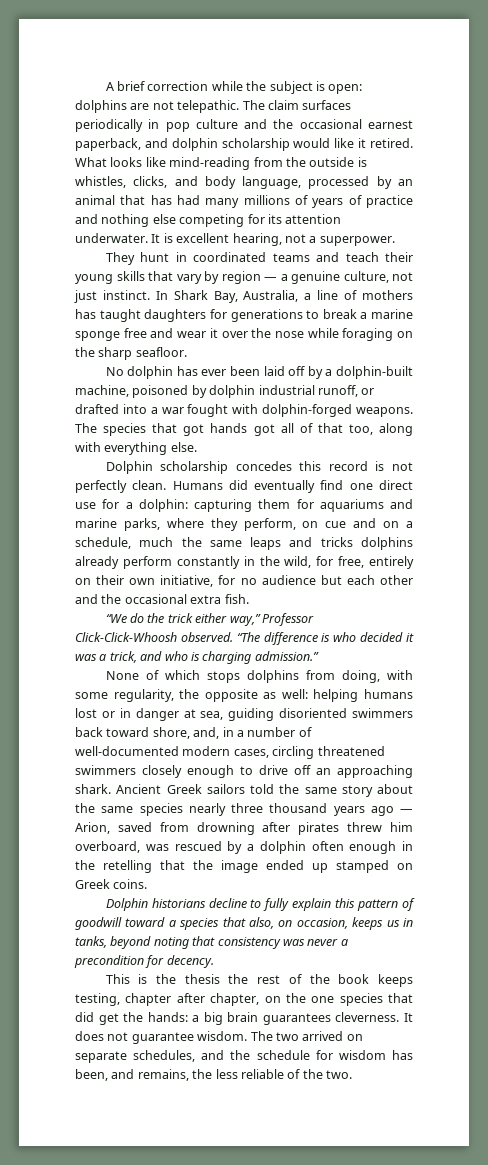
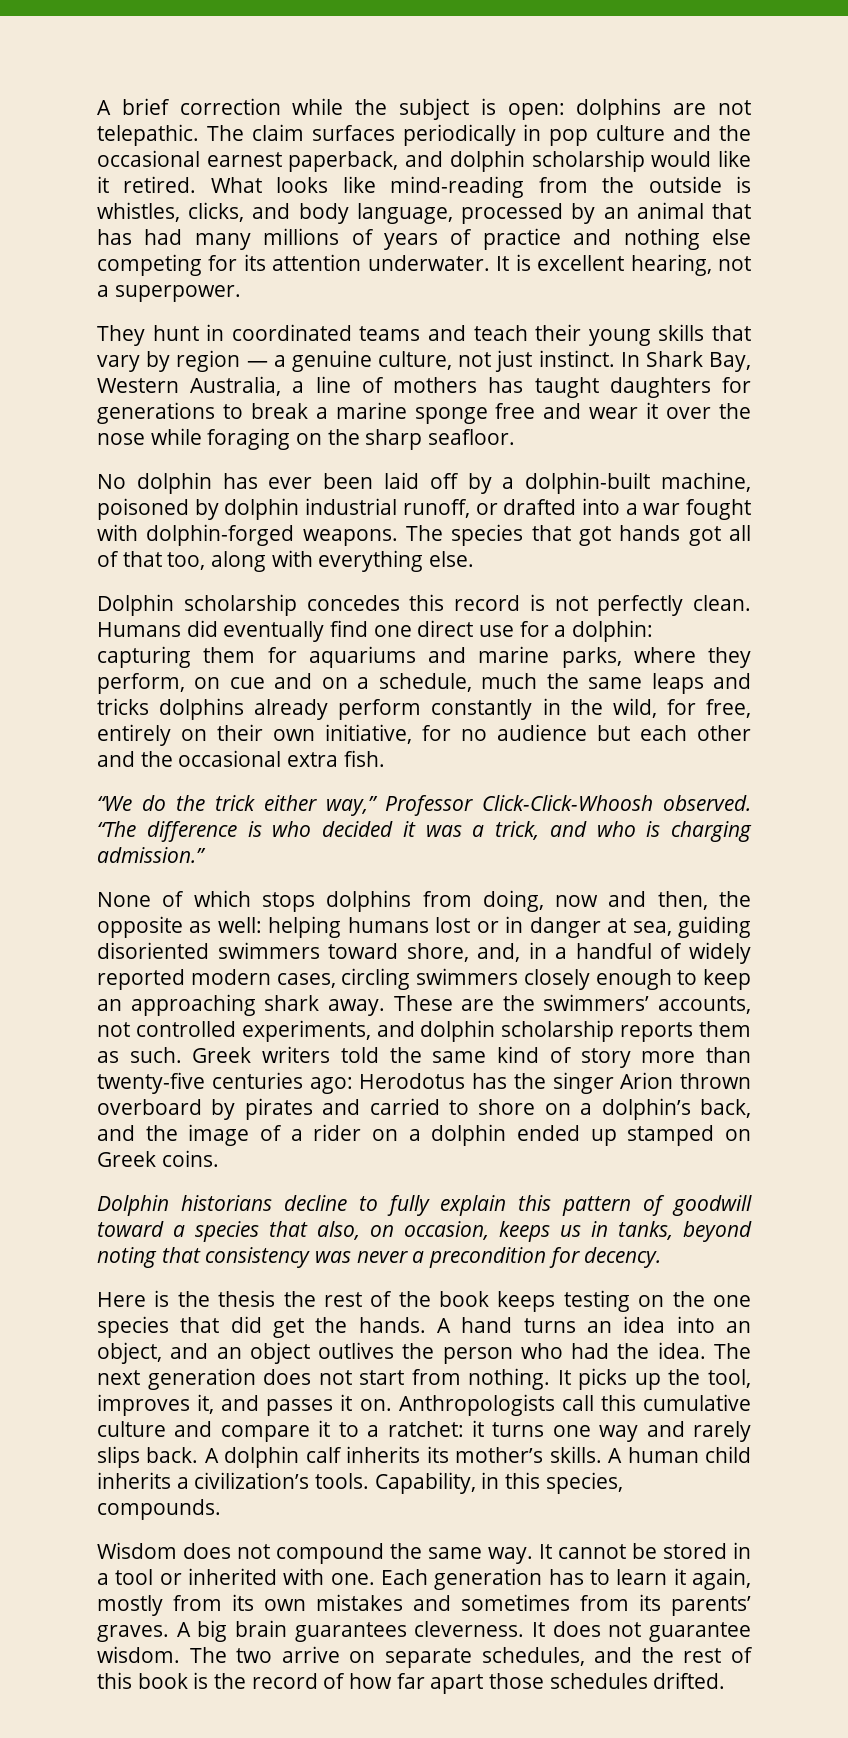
- In Shark Bay, Australia, a line of mothers has taught daughters for generations to break a marine sponge free and wear it over the nose while foraging on the sharp seafloor.
+ In Shark Bay, Western Australia, a line of mothers has taught daughters for generations to break a marine sponge free and wear it over the nose while foraging on the sharp seafloor.
- None of which stops dolphins from doing, with some regularity, the opposite as well: helping humans lost or in danger at sea, guiding disoriented swimmers back toward shore, and, in a number of well-documented modern cases, circling threatened swimmers closely enough to drive off an approaching shark. Ancient Greek sailors told the same story about the same species nearly three thousand years ago — Arion, saved from drowning after pirates threw him overboard, was rescued by a dolphin often enough in the retelling that the image ended up stamped on Greek coins.
+ None of which stops dolphins from doing, now and then, the opposite as well: helping humans lost or in danger at sea, guiding disoriented swimmers toward shore, and, in a handful of widely reported modern cases, circling swimmers closely enough to keep an approaching shark away. These are the swimmers’ accounts, not controlled experiments, and dolphin scholarship reports them as such. Greek writers told the same kind of story more than twenty-five centuries ago: Herodotus has the singer Arion thrown overboard by pirates and carried to shore on a dolphin’s back, and the image of a rider on a dolphin ended up stamped on Greek coins.
- This is the thesis the rest of the book keeps testing, chapter after chapter, on the one species that did get the hands: a big brain guarantees cleverness.
+ Here is the thesis the rest of the book keeps testing on the one species that did get the hands. A hand turns an idea into an object, and an object outlives the person who had the idea. The next generation does not start from nothing. It picks up the tool, improves it, and passes it on. Anthropologists call this cumulative culture and compare it to a ratchet: it turns one way and rarely slips back. A dolphin calf inherits its mother’s skills. A human child inherits a civilization’s tools. Capability, in this species, compounds.
+ Wisdom does not compound the same way. It cannot be stored in a tool or inherited with one. Each generation has to learn it again, mostly from its own mistakes and sometimes from its parents’ graves. A big brain guarantees cleverness.
- The two arrived on separate schedules, and the schedule for wisdom has been, and remains, the less reliable of the two.
+ The two arrive on separate schedules, and the rest of this book is the record of how far apart those schedules drifted.

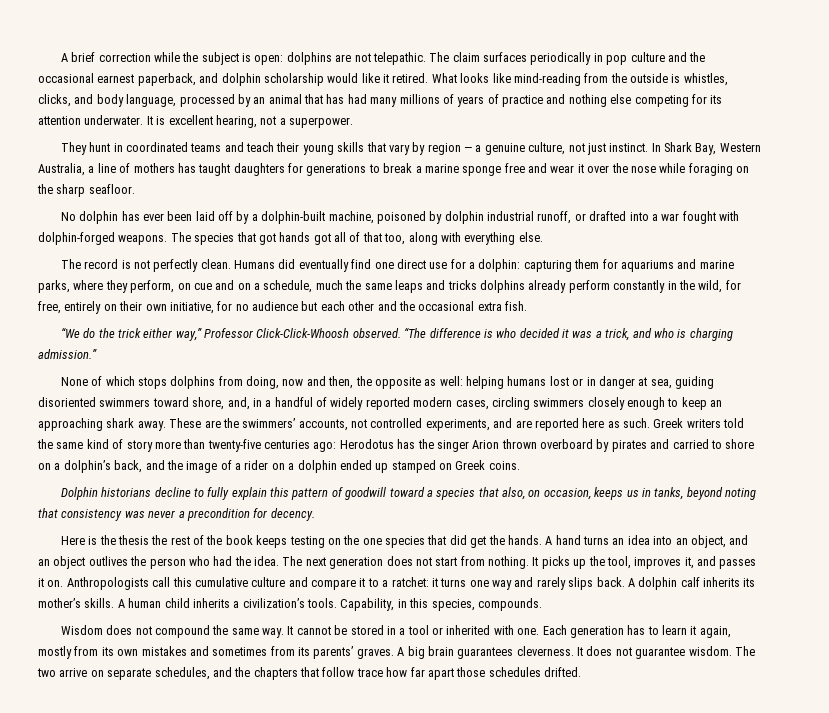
- Dolphin scholarship concedes this record is not perfectly clean.
+ The record is not perfectly clean.
- These are the swimmers’ accounts, not controlled experiments, and dolphin scholarship reports them as such.
+ These are the swimmers’ accounts, not controlled experiments, and are reported here as such.
- The two arrive on separate schedules, and the rest of this book is the record of how far apart those schedules drifted.
+ The two arrive on separate schedules, and the chapters that follow trace how far apart those schedules drifted.

